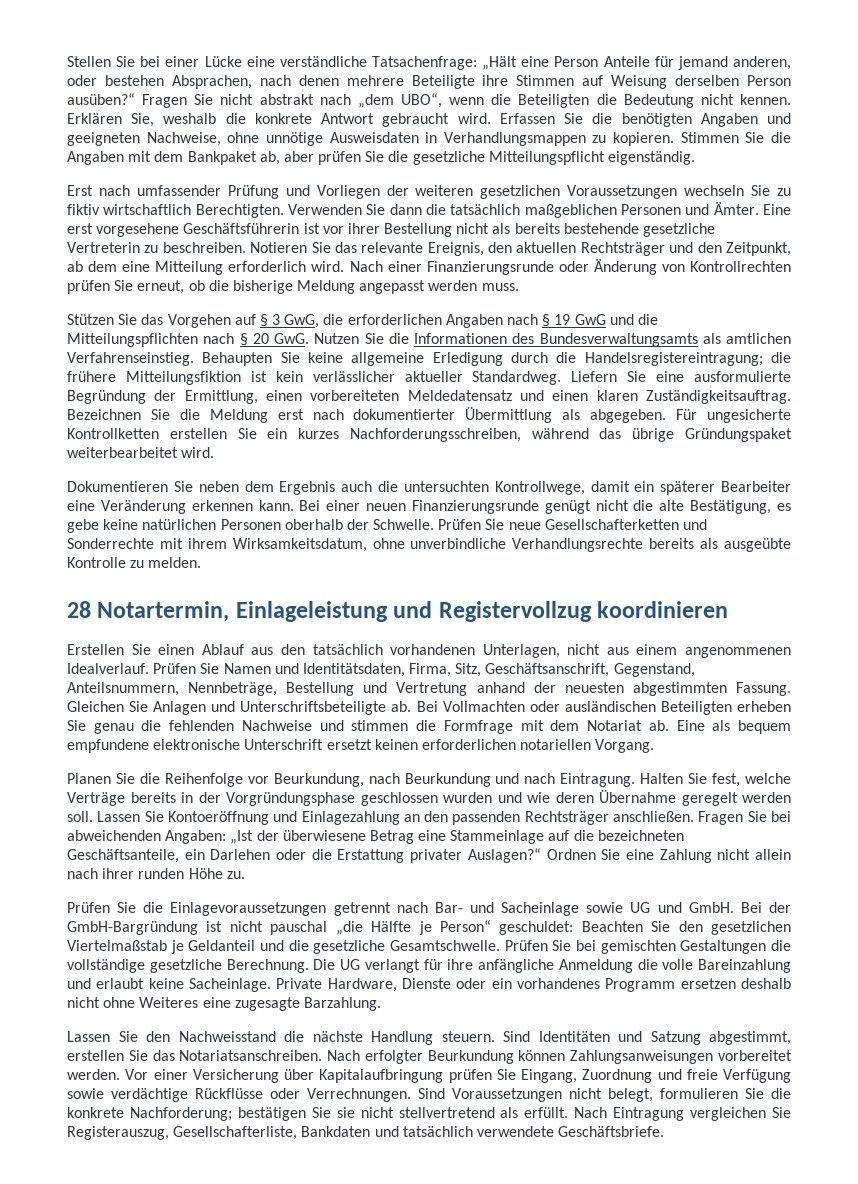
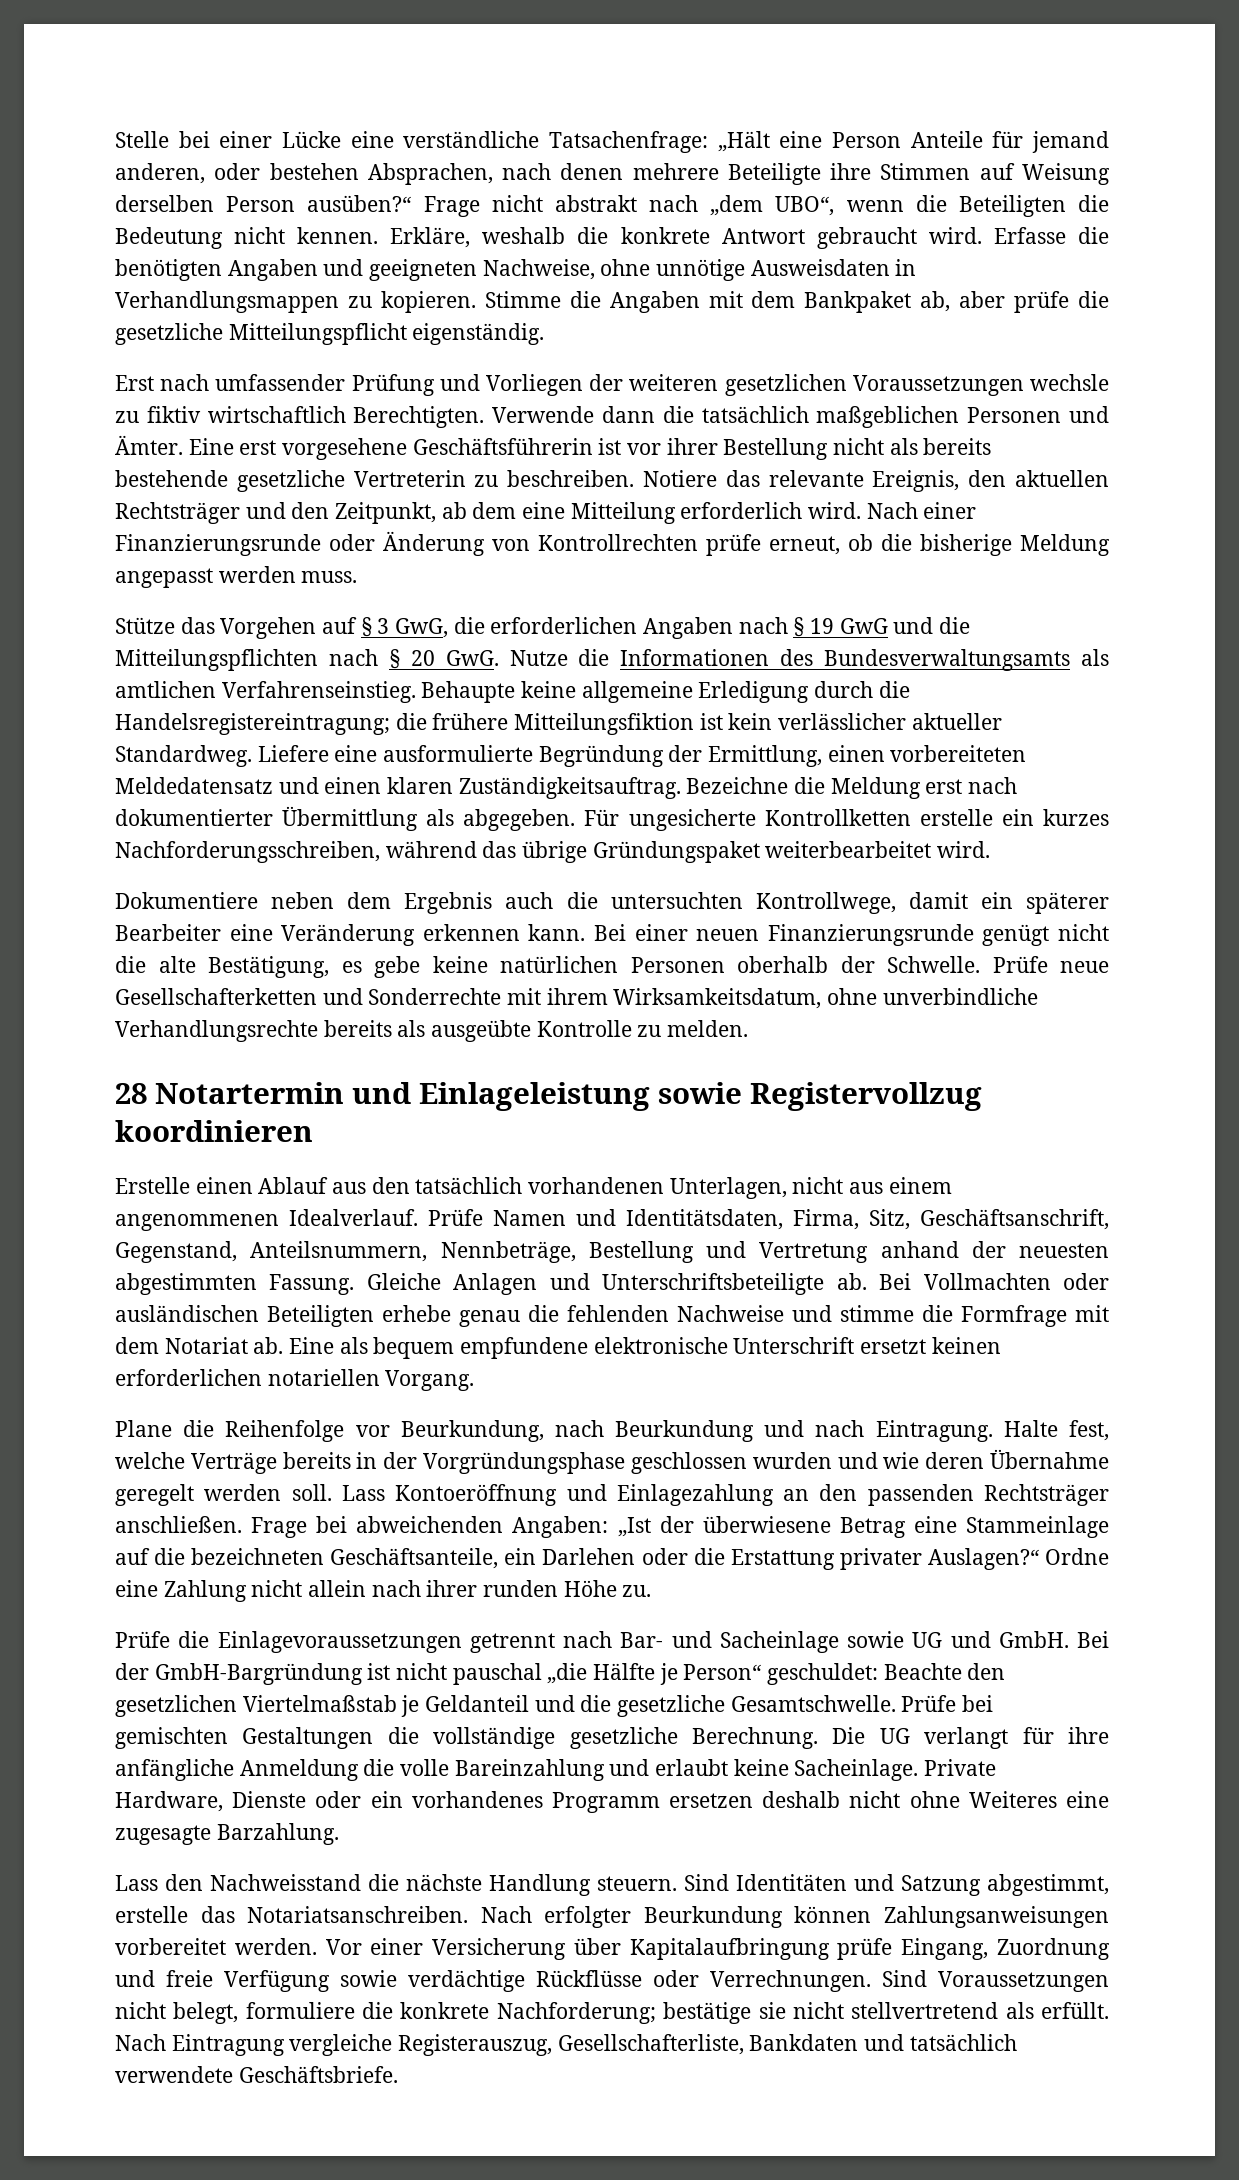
- Stellen Sie bei einer Lücke eine verständliche Tatsachenfrage: „Hält eine Person Anteile für jemand anderen, oder bestehen Absprachen, nach denen mehrere Beteiligte ihre Stimmen auf Weisung derselben Person ausüben?“ Fragen Sie nicht abstrakt nach „dem UBO“, wenn die Beteiligten die Bedeutung nicht kennen.
+ Stelle bei einer Lücke eine verständliche Tatsachenfrage: „Hält eine Person Anteile für jemand anderen, oder bestehen Absprachen, nach denen mehrere Beteiligte ihre Stimmen auf Weisung derselben Person ausüben?“ Frage nicht abstrakt nach „dem UBO“, wenn die Beteiligten die Bedeutung nicht kennen.
- Erklären Sie, weshalb die konkrete Antwort gebraucht wird.
+ Erkläre, weshalb die konkrete Antwort gebraucht wird.
- Erfassen Sie die benötigten Angaben und geeigneten Nachweise, ohne unnötige Ausweisdaten in Verhandlungsmappen zu kopieren.
+ Erfasse die benötigten Angaben und geeigneten Nachweise, ohne unnötige Ausweisdaten in Verhandlungsmappen zu kopieren.
- Stimmen Sie die Angaben mit dem Bankpaket ab, aber prüfen Sie die gesetzliche Mitteilungspflicht eigenständig.
+ Stimme die Angaben mit dem Bankpaket ab, aber prüfe die gesetzliche Mitteilungspflicht eigenständig.
- Erst nach umfassender Prüfung und Vorliegen der weiteren gesetzlichen Voraussetzungen wechseln Sie zu fiktiv wirtschaftlich Berechtigten.
+ Erst nach umfassender Prüfung und Vorliegen der weiteren gesetzlichen Voraussetzungen wechsle zu fiktiv wirtschaftlich Berechtigten.
- Verwenden Sie dann die tatsächlich maßgeblichen Personen und Ämter.
+ Verwende dann die tatsächlich maßgeblichen Personen und Ämter.
- Notieren Sie das relevante Ereignis, den aktuellen Rechtsträger und den Zeitpunkt, ab dem eine Mitteilung erforderlich wird.
+ Notiere das relevante Ereignis, den aktuellen Rechtsträger und den Zeitpunkt, ab dem eine Mitteilung erforderlich wird.
- Nach einer Finanzierungsrunde oder Änderung von Kontrollrechten prüfen Sie erneut, ob die bisherige Meldung angepasst werden muss.
+ Nach einer Finanzierungsrunde oder Änderung von Kontrollrechten prüfe erneut, ob die bisherige Meldung angepasst werden muss.
- Stützen Sie das Vorgehen auf § 3 GwG, die erforderlichen Angaben nach § 19 GwG und die Mitteilungspflichten nach § 20 GwG. Nutzen Sie die Informationen des Bundesverwaltungsamts als amtlichen Verfahrenseinstieg.
+ Stütze das Vorgehen auf § 3 GwG, die erforderlichen Angaben nach § 19 GwG und die Mitteilungspflichten nach § 20 GwG. Nutze die Informationen des Bundesverwaltungsamts als amtlichen Verfahrenseinstieg.
- Behaupten Sie keine allgemeine Erledigung durch die Handelsregistereintragung; die frühere Mitteilungsfiktion ist kein verlässlicher aktueller Standardweg.
+ Behaupte keine allgemeine Erledigung durch die Handelsregistereintragung; die frühere Mitteilungsfiktion ist kein verlässlicher aktueller Standardweg.
- Liefern Sie eine ausformulierte Begründung der Ermittlung, einen vorbereiteten Meldedatensatz und einen klaren Zuständigkeitsauftrag.
+ Liefere eine ausformulierte Begründung der Ermittlung, einen vorbereiteten Meldedatensatz und einen klaren Zuständigkeitsauftrag.
- Bezeichnen Sie die Meldung erst nach dokumentierter Übermittlung als abgegeben.
+ Bezeichne die Meldung erst nach dokumentierter Übermittlung als abgegeben.
- Für ungesicherte Kontrollketten erstellen Sie ein kurzes Nachforderungsschreiben, während das übrige Gründungspaket weiterbearbeitet wird.
+ Für ungesicherte Kontrollketten erstelle ein kurzes Nachforderungsschreiben, während das übrige Gründungspaket weiterbearbeitet wird.
- Dokumentieren Sie neben dem Ergebnis auch die untersuchten Kontrollwege, damit ein späterer Bearbeiter eine Veränderung erkennen kann.
+ Dokumentiere neben dem Ergebnis auch die untersuchten Kontrollwege, damit ein späterer Bearbeiter eine Veränderung erkennen kann.
- Prüfen Sie neue Gesellschafterketten und Sonderrechte mit ihrem Wirksamkeitsdatum, ohne unverbindliche Verhandlungsrechte bereits als ausgeübte Kontrolle zu melden.
+ Prüfe neue Gesellschafterketten und Sonderrechte mit ihrem Wirksamkeitsdatum, ohne unverbindliche Verhandlungsrechte bereits als ausgeübte Kontrolle zu melden.
- 28 Notartermin, Einlageleistung und Registervollzug koordinieren
+ 28 Notartermin und Einlageleistung sowie Registervollzug koordinieren
- Erstellen Sie einen Ablauf aus den tatsächlich vorhandenen Unterlagen, nicht aus einem angenommenen Idealverlauf.
+ Erstelle einen Ablauf aus den tatsächlich vorhandenen Unterlagen, nicht aus einem angenommenen Idealverlauf.
- Prüfen Sie Namen und Identitätsdaten, Firma, Sitz, Geschäftsanschrift, Gegenstand, Anteilsnummern, Nennbeträge, Bestellung und Vertretung anhand der neuesten abgestimmten Fassung.
+ Prüfe Namen und Identitätsdaten, Firma, Sitz, Geschäftsanschrift, Gegenstand, Anteilsnummern, Nennbeträge, Bestellung und Vertretung anhand der neuesten abgestimmten Fassung.
- Gleichen Sie Anlagen und Unterschriftsbeteiligte ab.
+ Gleiche Anlagen und Unterschriftsbeteiligte ab.
- Bei Vollmachten oder ausländischen Beteiligten erheben Sie genau die fehlenden Nachweise und stimmen die Formfrage mit dem Notariat ab.
+ Bei Vollmachten oder ausländischen Beteiligten erhebe genau die fehlenden Nachweise und stimme die Formfrage mit dem Notariat ab.
- Planen Sie die Reihenfolge vor Beurkundung, nach Beurkundung und nach Eintragung.
+ Plane die Reihenfolge vor Beurkundung, nach Beurkundung und nach Eintragung.
- Halten Sie fest, welche Verträge bereits in der Vorgründungsphase geschlossen wurden und wie deren Übernahme geregelt werden soll.
+ Halte fest, welche Verträge bereits in der Vorgründungsphase geschlossen wurden und wie deren Übernahme geregelt werden soll.
- Lassen Sie Kontoeröffnung und Einlagezahlung an den passenden Rechtsträger anschließen.
+ Lass Kontoeröffnung und Einlagezahlung an den passenden Rechtsträger anschließen.
- Fragen Sie bei abweichenden Angaben: „Ist der überwiesene Betrag eine Stammeinlage auf die bezeichneten Geschäftsanteile, ein Darlehen oder die Erstattung privater Auslagen?“ Ordnen Sie eine Zahlung nicht allein nach ihrer runden Höhe zu.
+ Frage bei abweichenden Angaben: „Ist der überwiesene Betrag eine Stammeinlage auf die bezeichneten Geschäftsanteile, ein Darlehen oder die Erstattung privater Auslagen?“ Ordne eine Zahlung nicht allein nach ihrer runden Höhe zu.
- Prüfen Sie die Einlagevoraussetzungen getrennt nach Bar- und Sacheinlage sowie UG und GmbH.
+ Prüfe die Einlagevoraussetzungen getrennt nach Bar- und Sacheinlage sowie UG und GmbH.
- Bei der GmbH-Bargründung ist nicht pauschal „die Hälfte je Person“ geschuldet: Beachten Sie den gesetzlichen Viertelmaßstab je Geldanteil und die gesetzliche Gesamtschwelle.
+ Bei der GmbH-Bargründung ist nicht pauschal „die Hälfte je Person“ geschuldet: Beachte den gesetzlichen Viertelmaßstab je Geldanteil und die gesetzliche Gesamtschwelle.
- Prüfen Sie bei gemischten Gestaltungen die vollständige gesetzliche Berechnung.
+ Prüfe bei gemischten Gestaltungen die vollständige gesetzliche Berechnung.
- Lassen Sie den Nachweisstand die nächste Handlung steuern.
+ Lass den Nachweisstand die nächste Handlung steuern.
- Sind Identitäten und Satzung abgestimmt, erstellen Sie das Notariatsanschreiben.
+ Sind Identitäten und Satzung abgestimmt, erstelle das Notariatsanschreiben.
- Vor einer Versicherung über Kapitalaufbringung prüfen Sie Eingang, Zuordnung und freie Verfügung sowie verdächtige Rückflüsse oder Verrechnungen.
+ Vor einer Versicherung über Kapitalaufbringung prüfe Eingang, Zuordnung und freie Verfügung sowie verdächtige Rückflüsse oder Verrechnungen.
- Sind Voraussetzungen nicht belegt, formulieren Sie die konkrete Nachforderung; bestätigen Sie sie nicht stellvertretend als erfüllt.
+ Sind Voraussetzungen nicht belegt, formuliere die konkrete Nachforderung; bestätige sie nicht stellvertretend als erfüllt.
- Nach Eintragung vergleichen Sie Registerauszug, Gesellschafterliste, Bankdaten und tatsächlich verwendete Geschäftsbriefe.
+ Nach Eintragung vergleiche Registerauszug, Gesellschafterliste, Bankdaten und tatsächlich verwendete Geschäftsbriefe.

